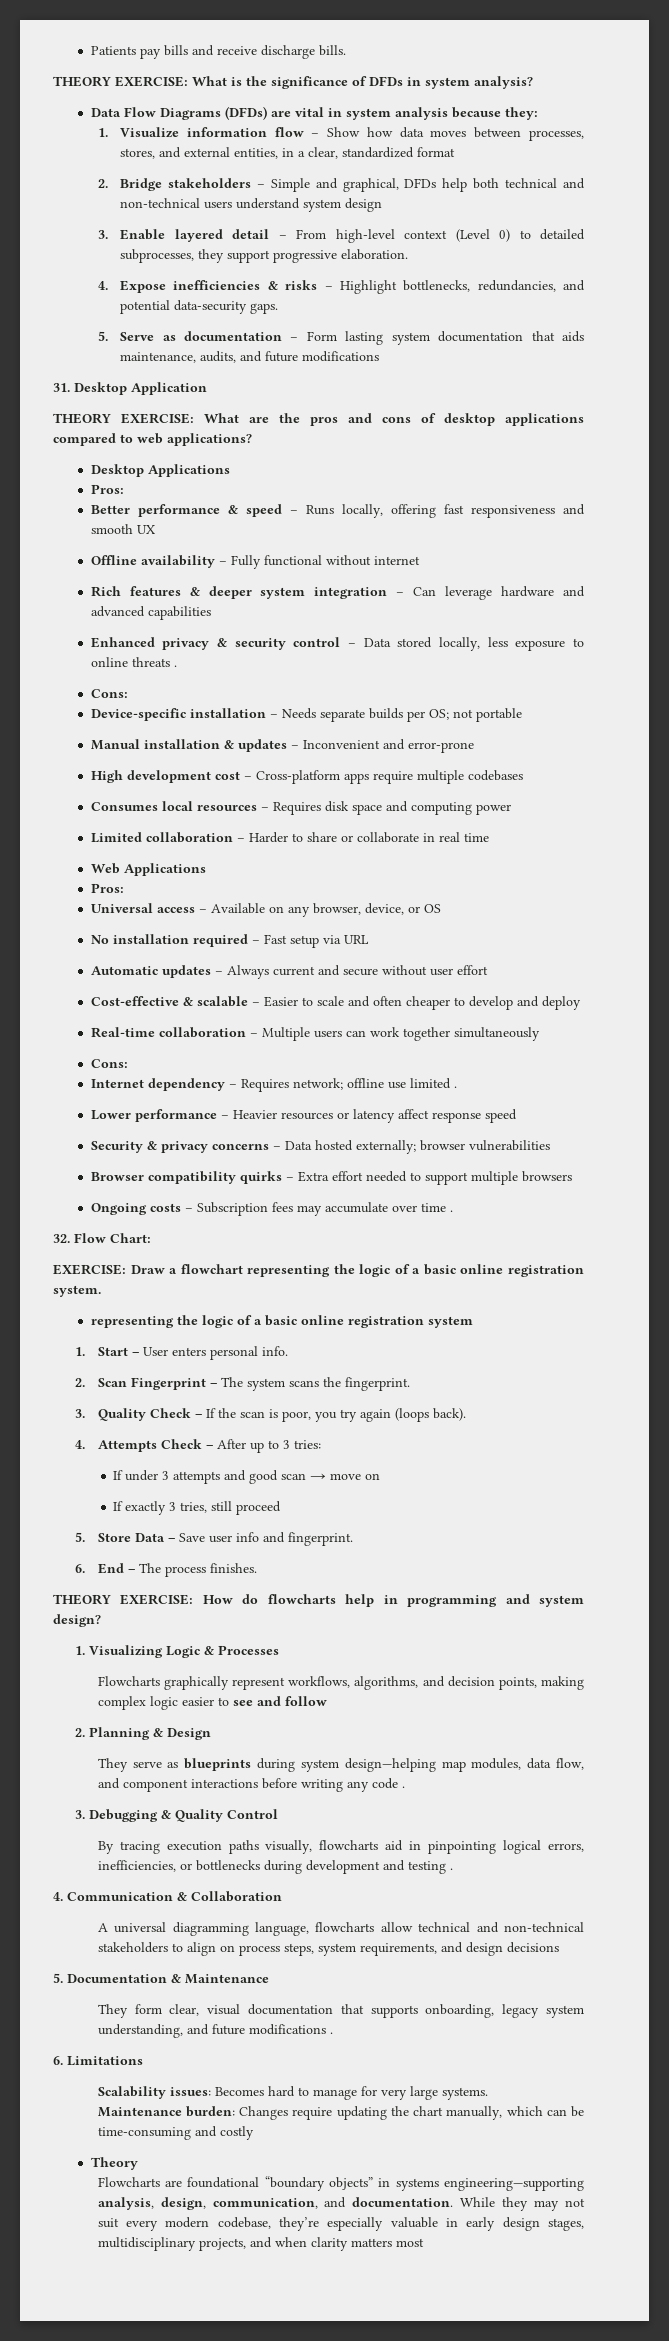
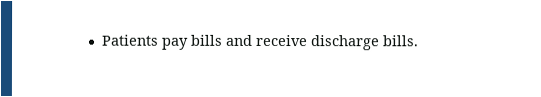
- THEORY EXERCISE: What is the significance of DFDs in system analysis?
- Data Flow Diagrams (DFDs) are vital in system analysis because they:
- 1. Visualize information flow – Show how data moves between processes, stores, and external entities, in a clear, standardized format
- 2. Bridge stakeholders – Simple and graphical, DFDs help both technical and non-technical users understand system design
- 3. Enable layered detail – From high-level context (Level 0) to detailed subprocesses, they support progressive elaboration.
- 4. Expose inefficiencies & risks – Highlight bottlenecks, redundancies, and potential data-security gaps.
- 5. Serve as documentation – Form lasting system documentation that aids maintenance, audits, and future modifications
- 31. Desktop Application
- THEORY EXERCISE: What are the pros and cons of desktop applications compared to web applications?
- Desktop Applications
- Pros:
- Better performance & speed – Runs locally, offering fast responsiveness and smooth UX
- Offline availability – Fully functional without internet
- Rich features & deeper system integration – Can leverage hardware and advanced capabilities
- Enhanced privacy & security control – Data stored locally, less exposure to online threats .
- Cons:
- Device-specific installation – Needs separate builds per OS; not portable
- Manual installation & updates – Inconvenient and error-prone
- High development cost – Cross-platform apps require multiple codebases
- Consumes local resources – Requires disk space and computing power
- Limited collaboration – Harder to share or collaborate in real time
- Web Applications
- Pros:
- Universal access – Available on any browser, device, or OS
- No installation required – Fast setup via URL
- Automatic updates – Always current and secure without user effort
- Cost-effective & scalable – Easier to scale and often cheaper to develop and deploy
- Real-time collaboration – Multiple users can work together simultaneously
- Cons:
- Internet dependency – Requires network; offline use limited .
- Lower performance – Heavier resources or latency affect response speed
- Security & privacy concerns – Data hosted externally; browser vulnerabilities
- Browser compatibility quirks – Extra effort needed to support multiple browsers
- Ongoing costs – Subscription fees may accumulate over time .
- 32. Flow Chart:
- EXERCISE: Draw a flowchart representing the logic of a basic online registration system.
- representing the logic of a basic online registration system
- 1. Start – User enters personal info.
- 2. Scan Fingerprint – The system scans the fingerprint.
- 3. Quality Check – If the scan is poor, you try again (loops back).
- 4. Attempts Check – After up to 3 tries:
- If under 3 attempts and good scan → move on
- If exactly 3 tries, still proceed
- 5. Store Data – Save user info and fingerprint.
- 6. End – The process finishes.
- THEORY EXERCISE: How do flowcharts help in programming and system design?
- 1. Visualizing Logic & Processes
- Flowcharts graphically represent workflows, algorithms, and decision points, making complex logic easier to see and follow
- 2. Planning & Design
- They serve as blueprints during system design—helping map modules, data flow, and component interactions before writing any code .
- 3. Debugging & Quality Control
- By tracing execution paths visually, flowcharts aid in pinpointing logical errors, inefficiencies, or bottlenecks during development and testing .
- 4. Communication & Collaboration
- A universal diagramming language, flowcharts allow technical and non-technical stakeholders to align on process steps, system requirements, and design decisions
- 5. Documentation & Maintenance
- They form clear, visual documentation that supports onboarding, legacy system understanding, and future modifications .
- 6. Limitations
- Scalability issues: Becomes hard to manage for very large systems.
- Maintenance burden: Changes require updating the chart manually, which can be time-consuming and costly
- Theory
- Flowcharts are foundational “boundary objects” in systems engineering—supporting analysis, design, communication, and documentation. While they may not suit every modern codebase, they’re especially valuable in early design stages, multidisciplinary projects, and when clarity matters most

